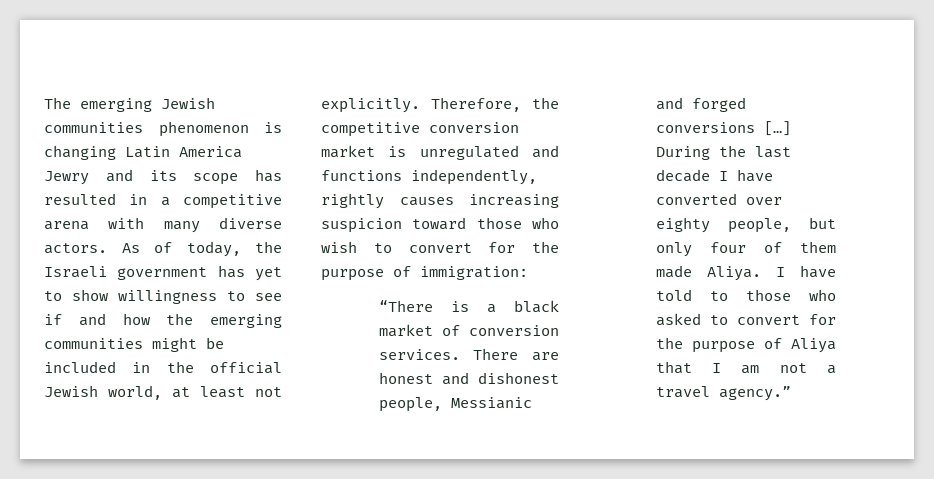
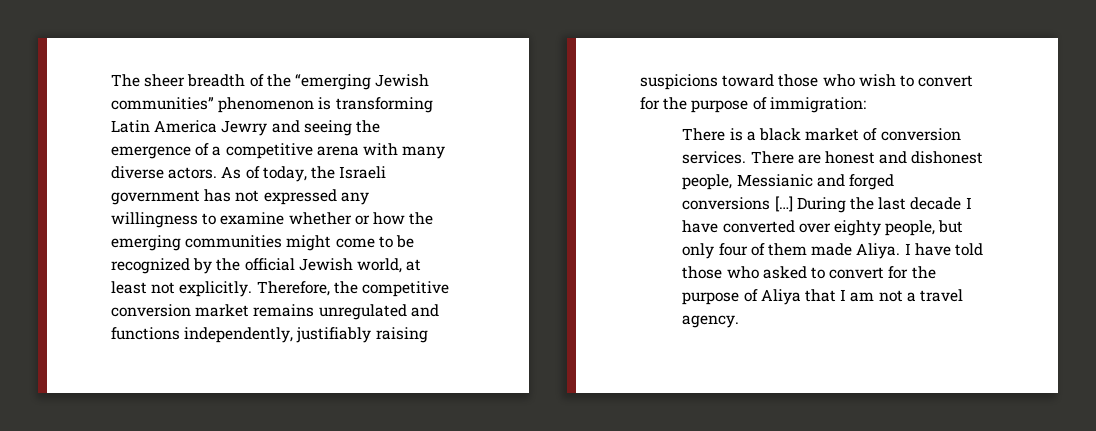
- The emerging Jewish communities phenomenon is changing Latin America Jewry and its scope has resulted in a competitive arena with many diverse actors.
+ The sheer breadth of the “emerging Jewish communities” phenomenon is transforming Latin America Jewry and seeing the emergence of a competitive arena with many diverse actors.
- As of today, the Israeli government has yet to show willingness to see if and how the emerging communities might be included in the official Jewish world, at least not explicitly.
+ As of today, the Israeli government has not expressed any willingness to examine whether or how the emerging communities might come to be recognized by the official Jewish world, at least not explicitly.
- Therefore, the competitive conversion market is unregulated and functions independently, rightly causes increasing suspicion toward those who wish to convert for the purpose of immigration:
+ Therefore, the competitive conversion market remains unregulated and functions independently, justifiably raising suspicions toward those who wish to convert for the purpose of immigration:
- “There is a black market of conversion services.
+ There is a black market of conversion services.
- I have told to those who asked to convert for the purpose of Aliya that I am not a travel agency.”
+ I have told those who asked to convert for the purpose of Aliya that I am not a travel agency.

